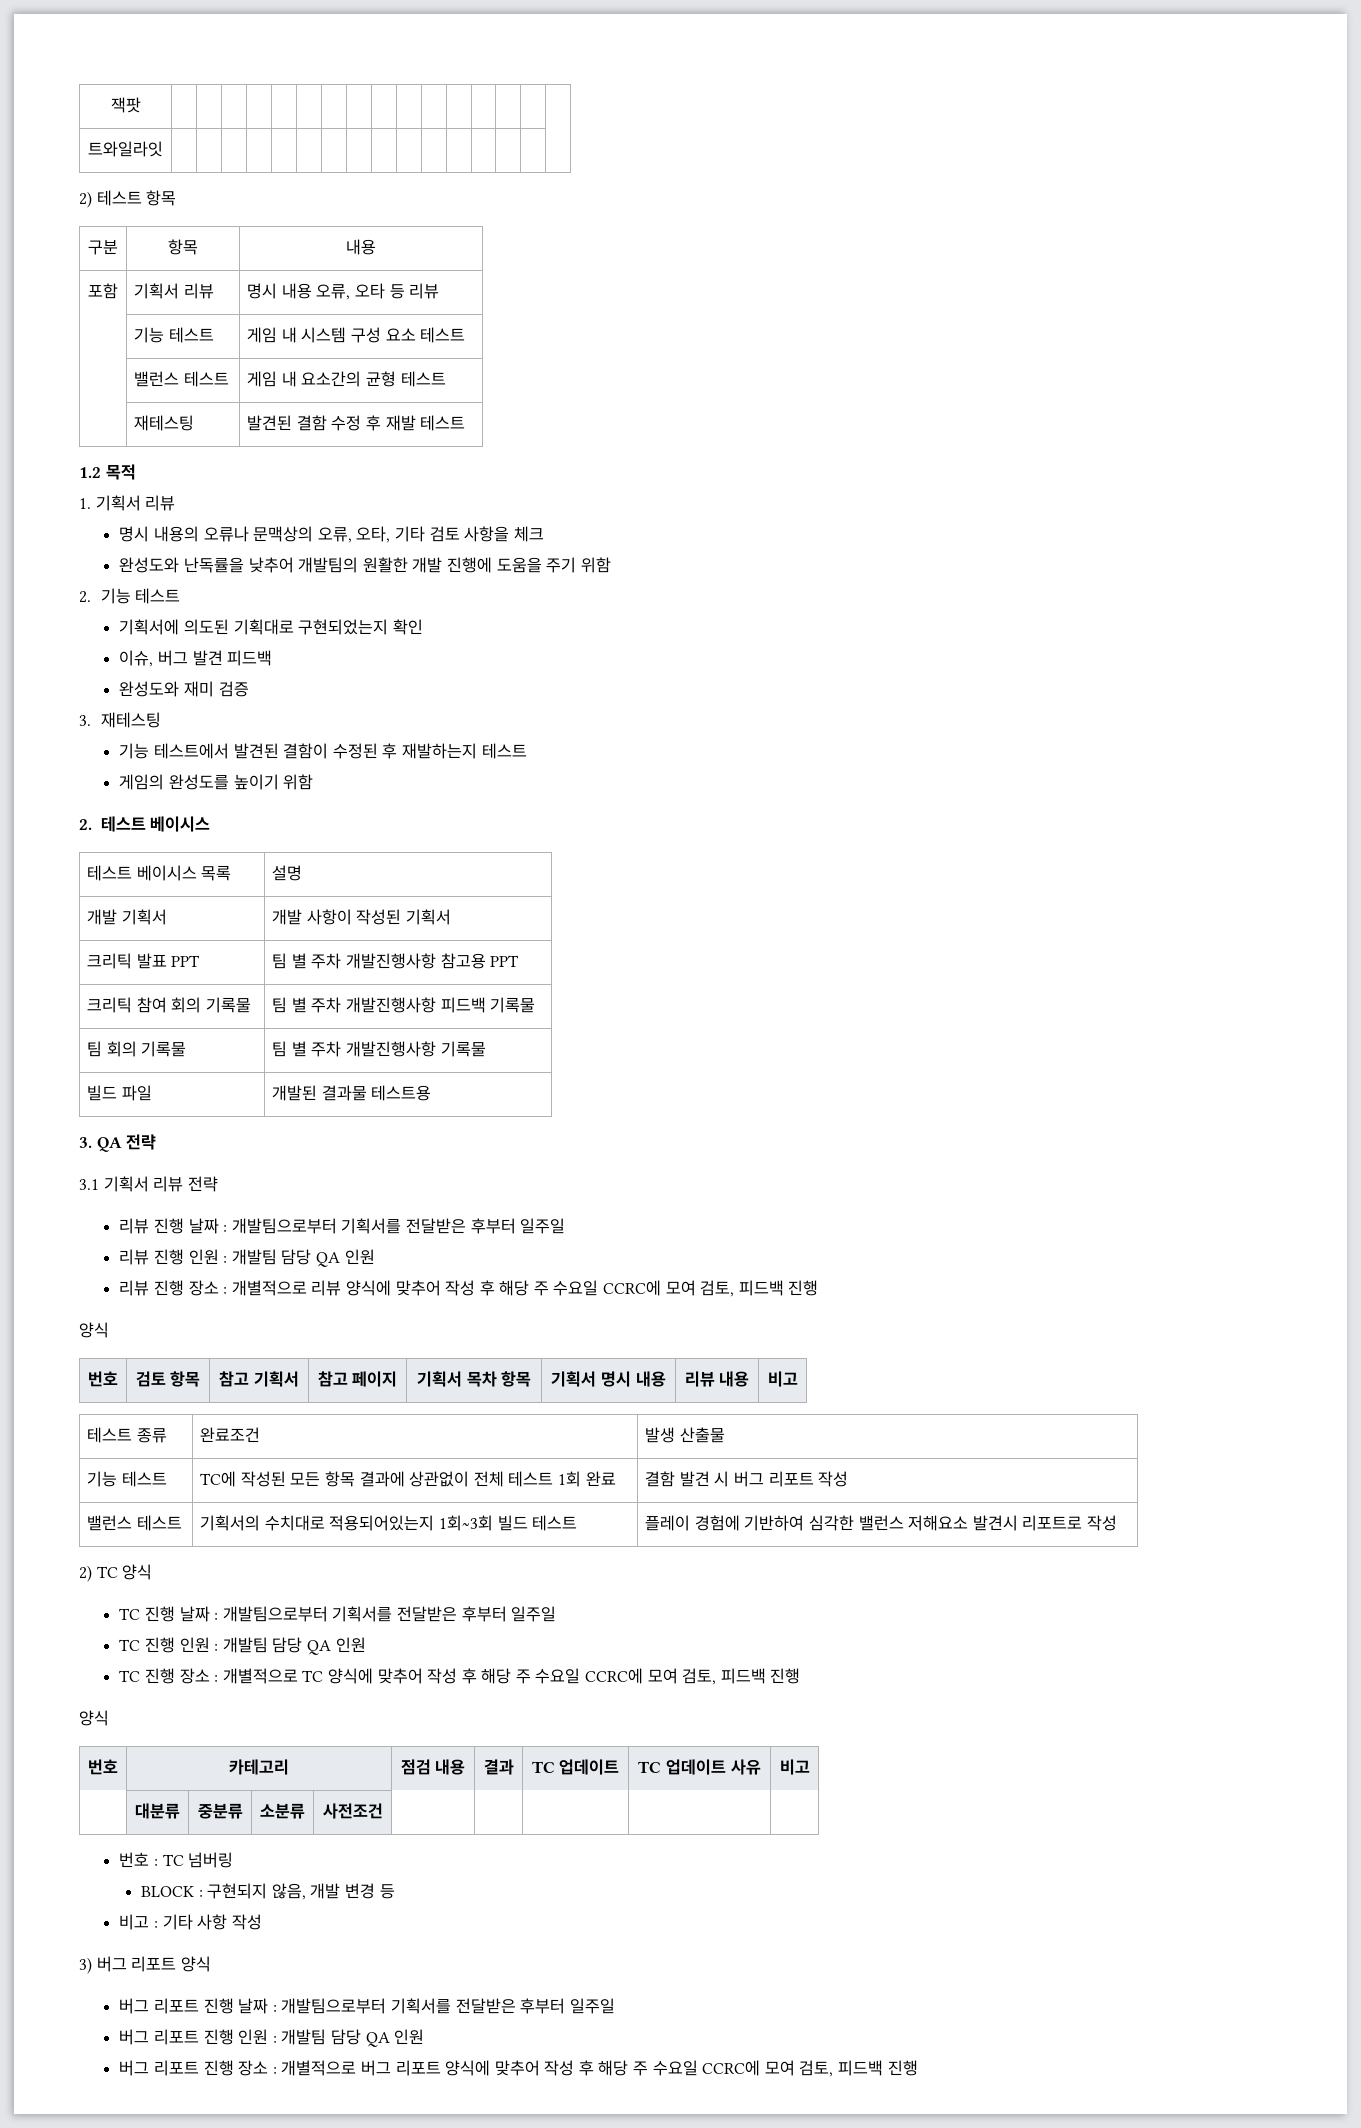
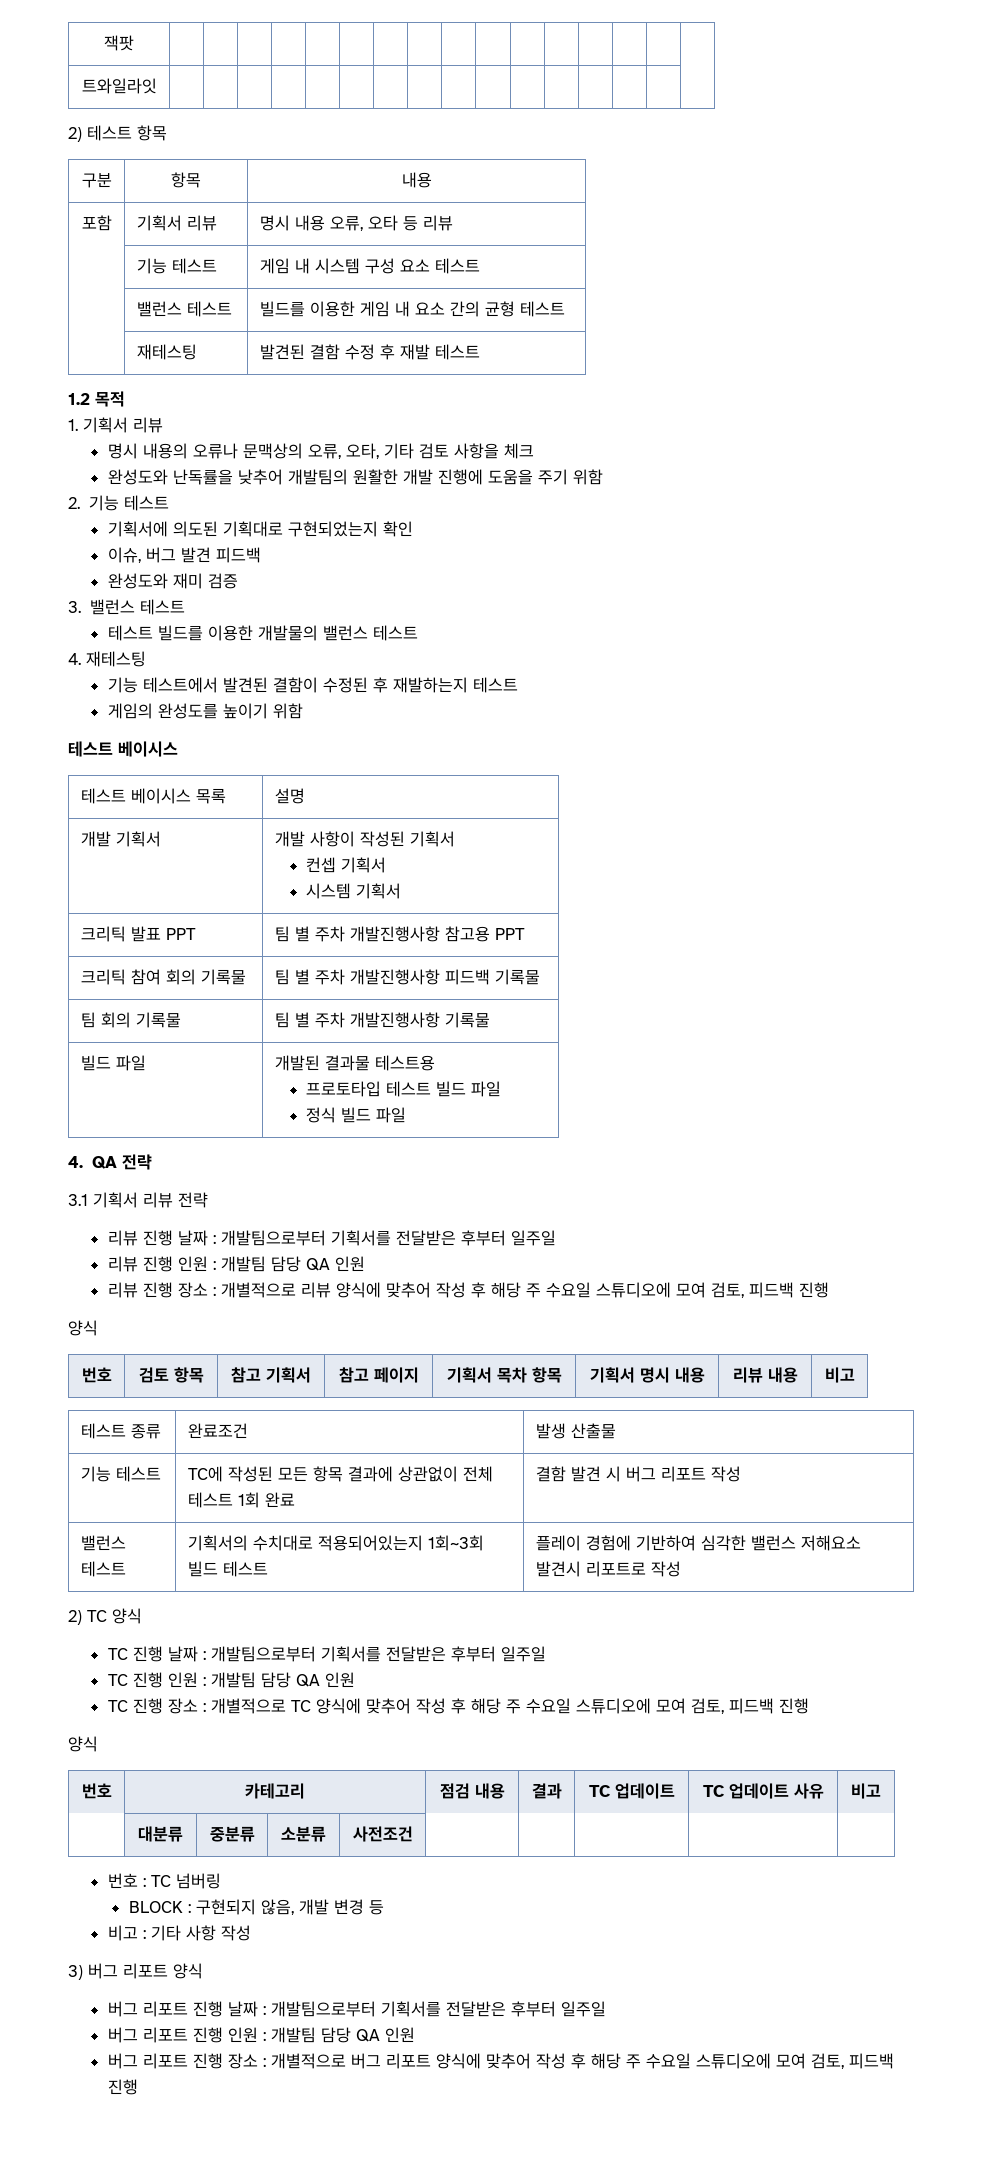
- | 밸런스 테스트 | 게임 내 요소간의 균형 테스트
+ | 밸런스 테스트 | 빌드를 이용한 게임 내 요소 간의 균형 테스트
- 3. 재테스팅
+ 3. 밸런스 테스트
+ 테스트 빌드를 이용한 개발물의 밸런스 테스트
+ 4. 재테스팅
  게임의 완성도를 높이기 위함
- 2. 테스트 베이시스
+ 테스트 베이시스
  개발 기획서 | 개발 사항이 작성된 기획서
+ 컨셉 기획서
+ 시스템 기획서
  빌드 파일 | 개발된 결과물 테스트용
- 3. QA 전략
+ 프로토타입 테스트 빌드 파일
+ 정식 빌드 파일
+ 4. QA 전략
- 리뷰 진행 장소 : 개별적으로 리뷰 양식에 맞추어 작성 후 해당 주 수요일 CCRC에 모여 검토, 피드백 진행
+ 리뷰 진행 장소 : 개별적으로 리뷰 양식에 맞추어 작성 후 해당 주 수요일 스튜디오에 모여 검토, 피드백 진행
- TC 진행 장소 : 개별적으로 TC 양식에 맞추어 작성 후 해당 주 수요일 CCRC에 모여 검토, 피드백 진행
+ TC 진행 장소 : 개별적으로 TC 양식에 맞추어 작성 후 해당 주 수요일 스튜디오에 모여 검토, 피드백 진행
- 버그 리포트 진행 장소 : 개별적으로 버그 리포트 양식에 맞추어 작성 후 해당 주 수요일 CCRC에 모여 검토, 피드백 진행
+ 버그 리포트 진행 장소 : 개별적으로 버그 리포트 양식에 맞추어 작성 후 해당 주 수요일 스튜디오에 모여 검토, 피드백 진행

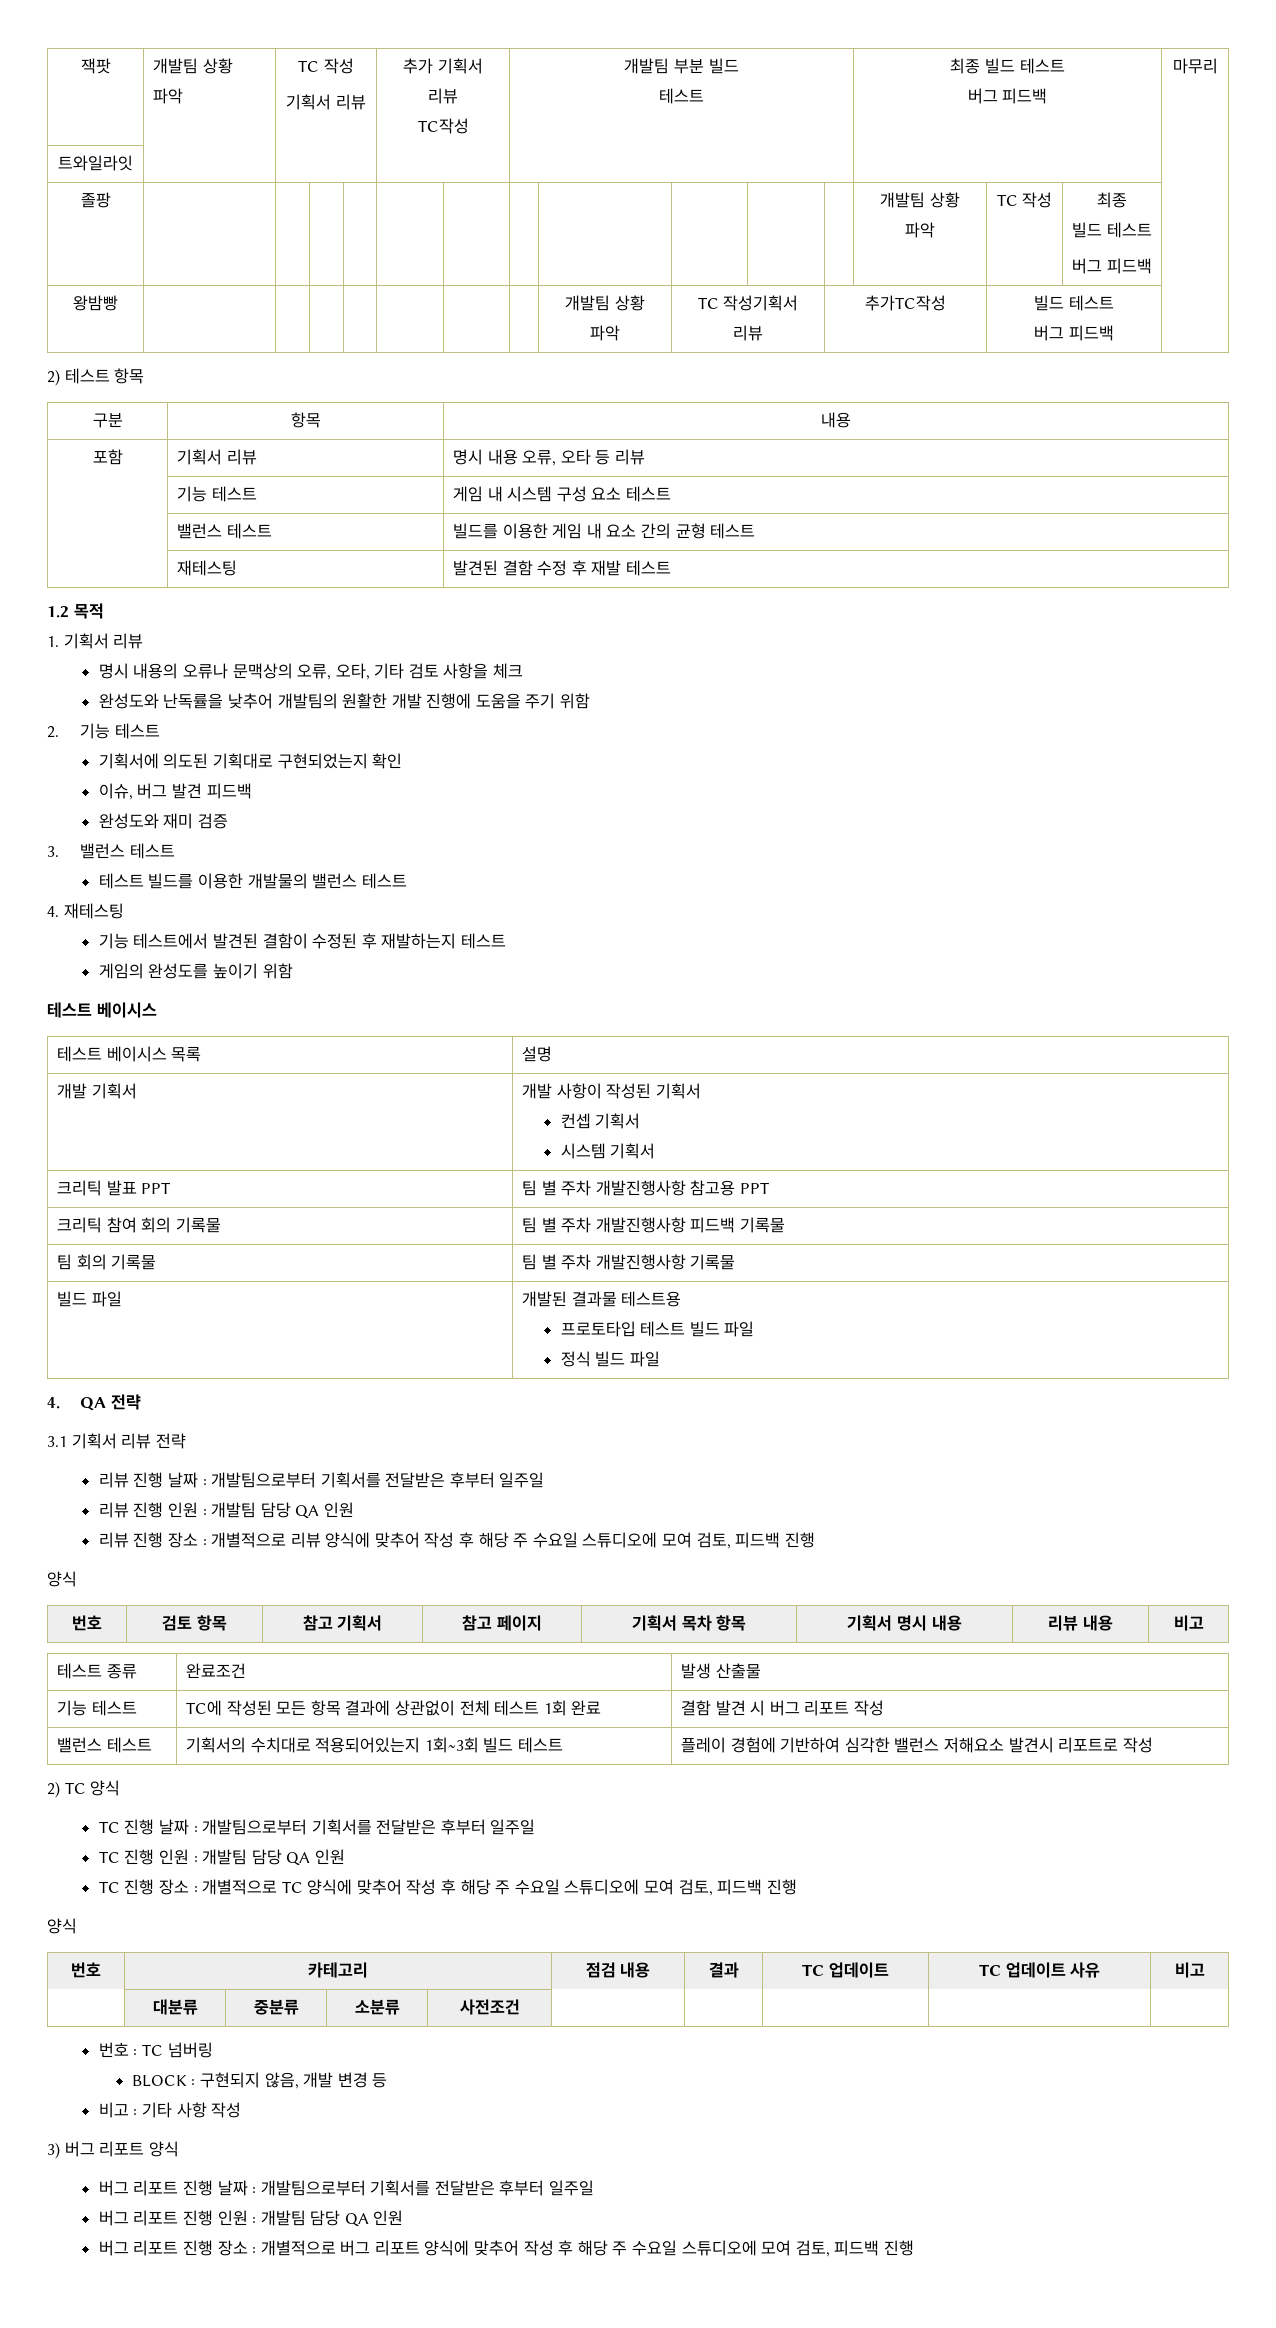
- 잭팟 | | | | | | | | | | | | | | | |
- 트와일라잇 | | | | | | | | | | | | | | | |
+ 잭팟 | 개발팀 상황 파악 | TC 작성
+ 기획서 리뷰 | 추가 기획서 리뷰
+ TC작성 | 개발팀 부분 빌드
+ 테스트 | 최종 빌드 테스트
+ 버그 피드백 | 마무리
+ 트와일라잇 | | | | | |
+ 졸팡 | | | | | | | | | | | | 개발팀 상황 파악 | TC 작성 | 최종
+ 빌드 테스트
+ 버그 피드백 |
+ 왕밤빵 | | | | | | | | 개발팀 상황 파악 | TC 작성기획서 리뷰 | 추가TC작성 | 빌드 테스트
+ 버그 피드백 |

